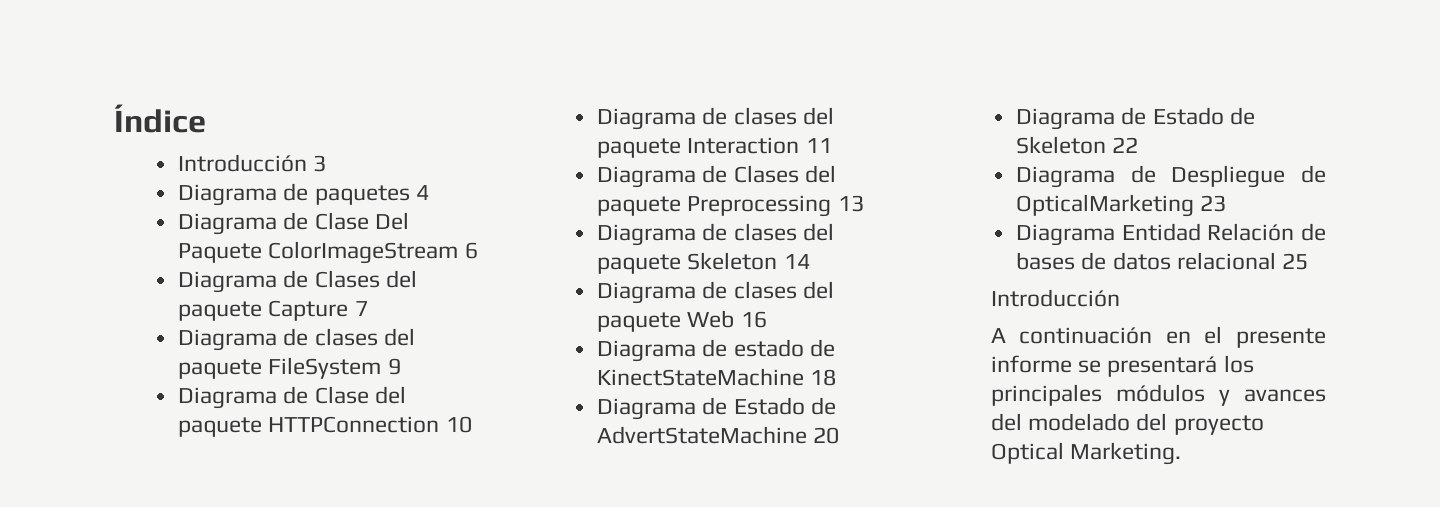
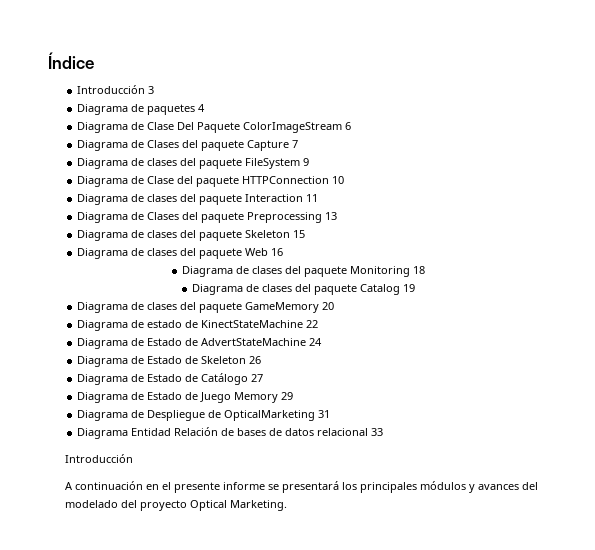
- Diagrama de clases del paquete Skeleton 14
+ Diagrama de clases del paquete Skeleton 15
+ Diagrama de clases del paquete Monitoring 18
+ Diagrama de clases del paquete Catalog 19
+ Diagrama de clases del paquete GameMemory 20
- Diagrama de estado de KinectStateMachine 18
+ Diagrama de estado de KinectStateMachine 22
- Diagrama de Estado de AdvertStateMachine 20
+ Diagrama de Estado de AdvertStateMachine 24
- Diagrama de Estado de Skeleton 22
+ Diagrama de Estado de Skeleton 26
+ Diagrama de Estado de Catálogo 27
+ Diagrama de Estado de Juego Memory 29
- Diagrama de Despliegue de OpticalMarketing 23
+ Diagrama de Despliegue de OpticalMarketing 31
- Diagrama Entidad Relación de bases de datos relacional 25
+ Diagrama Entidad Relación de bases de datos relacional 33

